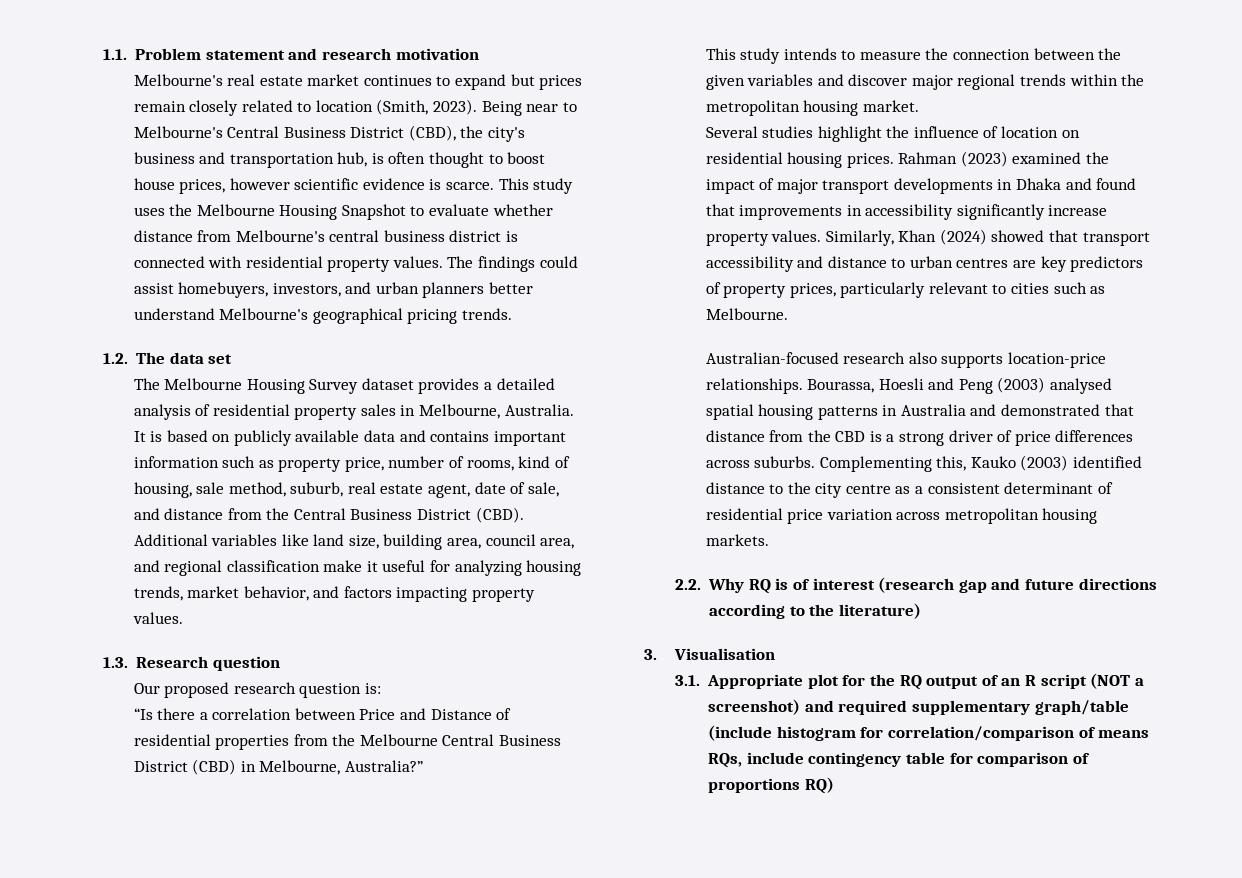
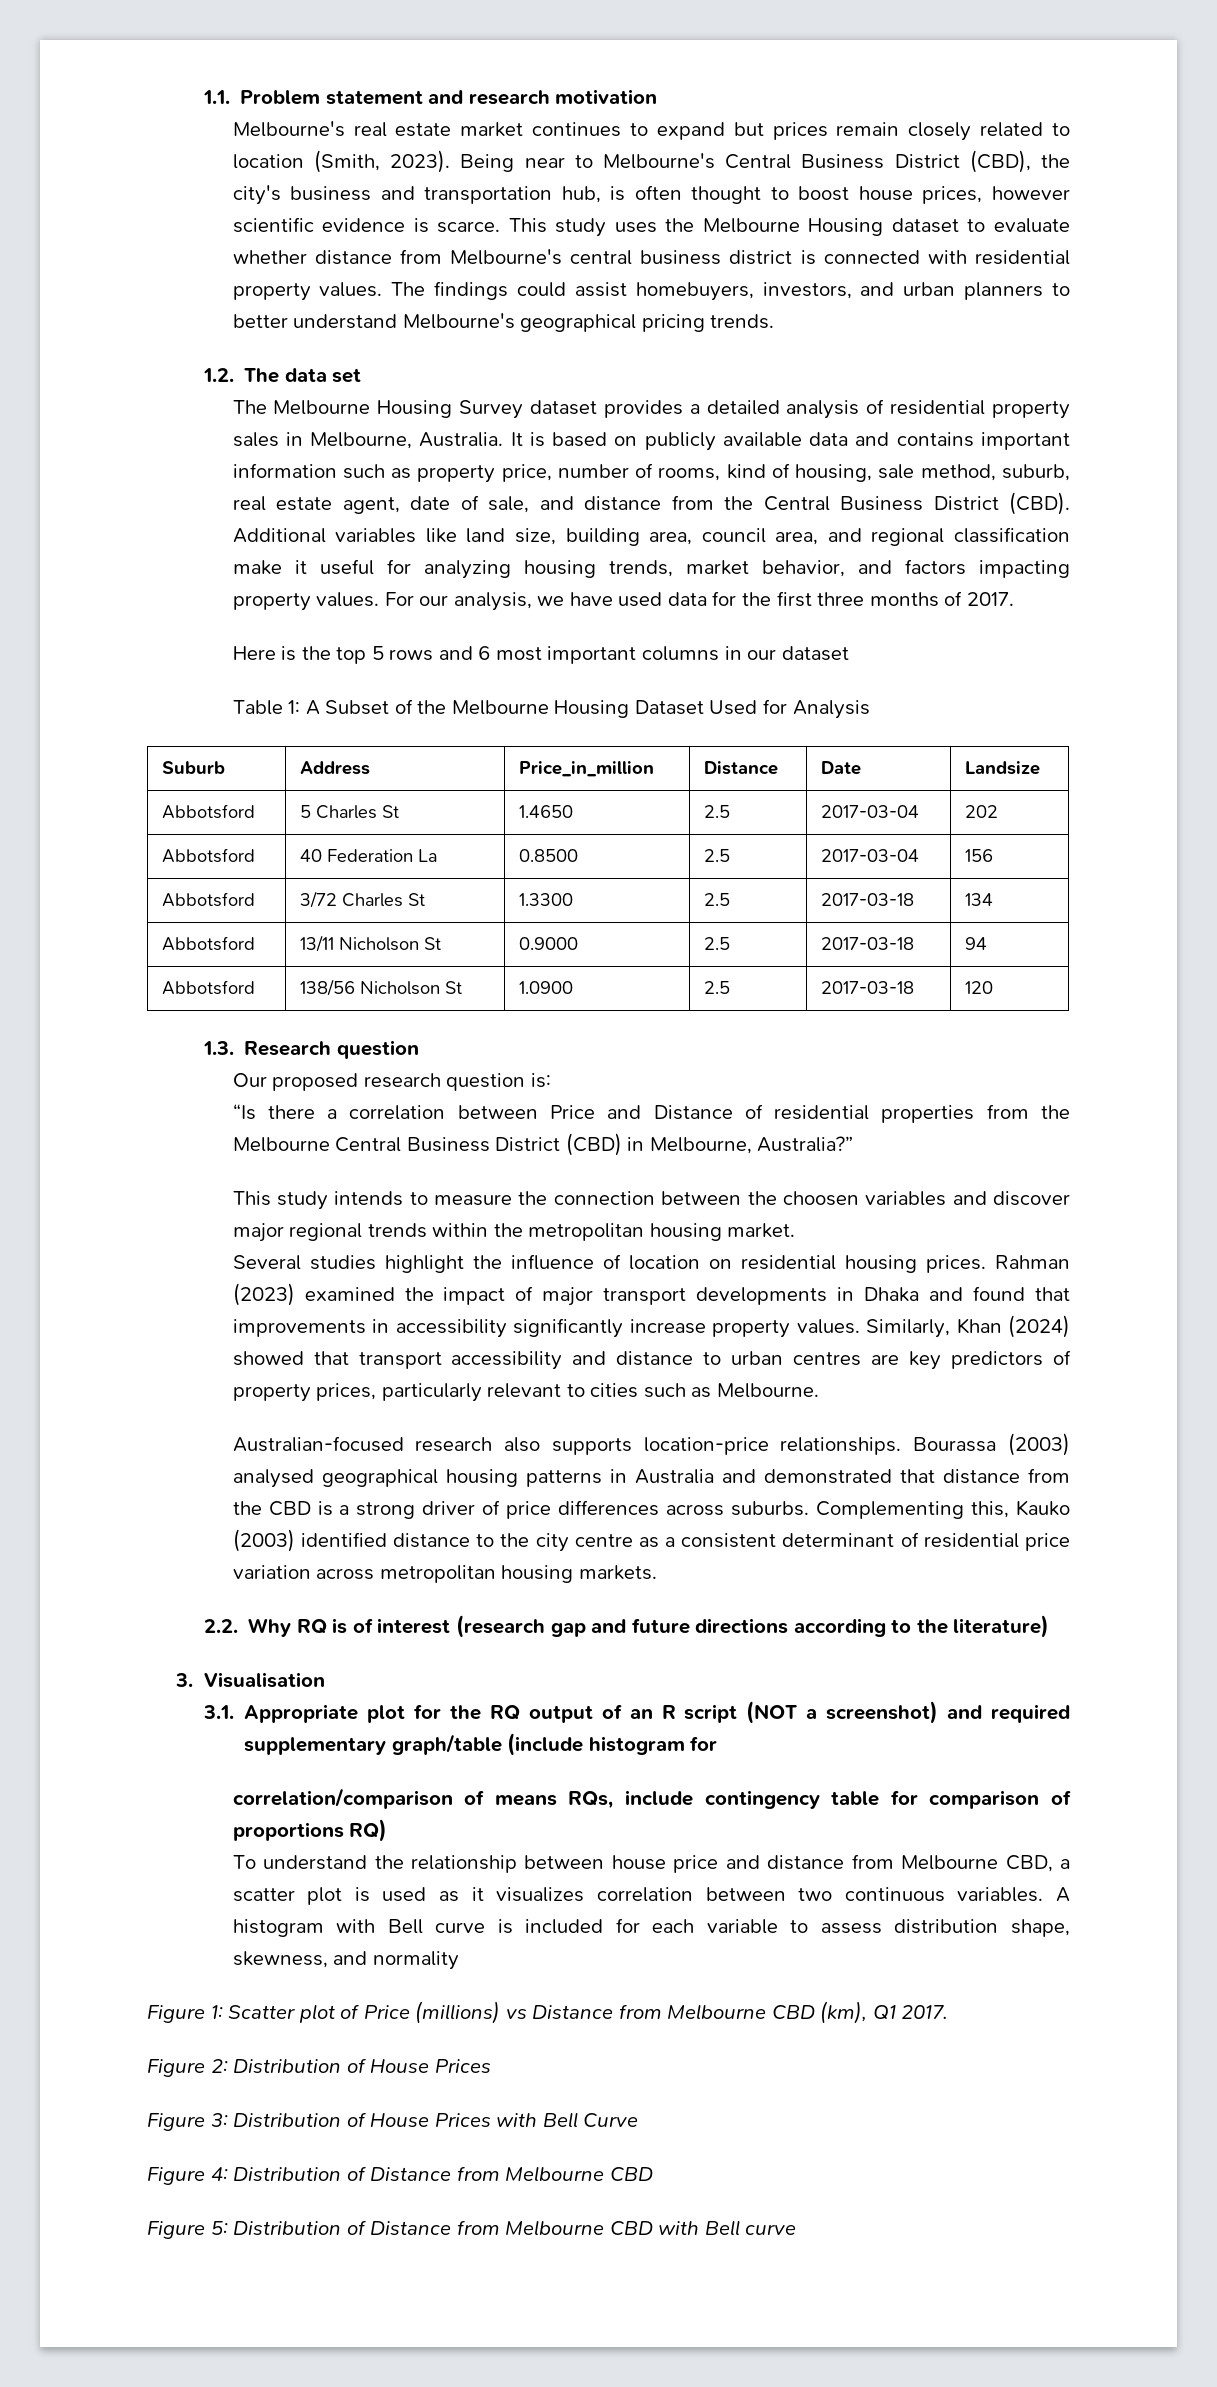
- This study uses the Melbourne Housing Snapshot to evaluate whether distance from Melbourne's central business district is connected with residential property values.
+ This study uses the Melbourne Housing dataset to evaluate whether distance from Melbourne's central business district is connected with residential property values.
- The findings could assist homebuyers, investors, and urban planners better understand Melbourne's geographical pricing trends.
+ The findings could assist homebuyers, investors, and urban planners to better understand Melbourne's geographical pricing trends.
+ For our analysis, we have used data for the first three months of 2017.
+ Here is the top 5 rows and 6 most important columns in our dataset
+ Table 1: A Subset of the Melbourne Housing Dataset Used for Analysis
+ Suburb | Address | Price_in_million | Distance | Date | Landsize
+ Abbotsford | 5 Charles St | 1.4650 | 2.5 | 2017-03-04 | 202
+ Abbotsford | 40 Federation La | 0.8500 | 2.5 | 2017-03-04 | 156
+ Abbotsford | 3/72 Charles St | 1.3300 | 2.5 | 2017-03-18 | 134
+ Abbotsford | 13/11 Nicholson St | 0.9000 | 2.5 | 2017-03-18 | 94
+ Abbotsford | 138/56 Nicholson St | 1.0900 | 2.5 | 2017-03-18 | 120
- This study intends to measure the connection between the given variables and discover major regional trends within the metropolitan housing market.
+ This study intends to measure the connection between the choosen variables and discover major regional trends within the metropolitan housing market.
- Bourassa, Hoesli and Peng (2003) analysed spatial housing patterns in Australia and demonstrated that distance from the CBD is a strong driver of price differences across suburbs.
+ Bourassa (2003) analysed geographical housing patterns in Australia and demonstrated that distance from the CBD is a strong driver of price differences across suburbs.
- 3.1. Appropriate plot for the RQ output of an R script (NOT a screenshot) and required supplementary graph/table (include histogram for correlation/comparison of means RQs, include contingency table for comparison of proportions RQ)
+ 3.1. Appropriate plot for the RQ output of an R script (NOT a screenshot) and required supplementary graph/table (include histogram for
+ correlation/comparison of means RQs, include contingency table for comparison of proportions RQ)
+ To understand the relationship between house price and distance from Melbourne CBD, a scatter plot is used as it visualizes correlation between two continuous variables. A histogram with Bell curve is included for each variable to assess distribution shape, skewness, and normality
+ Figure 1: Scatter plot of Price (millions) vs Distance from Melbourne CBD (km), Q1 2017.
+ Figure 2: Distribution of House Prices
+ Figure 3: Distribution of House Prices with Bell Curve
+ Figure 4: Distribution of Distance from Melbourne CBD
+ Figure 5: Distribution of Distance from Melbourne CBD with Bell curve

